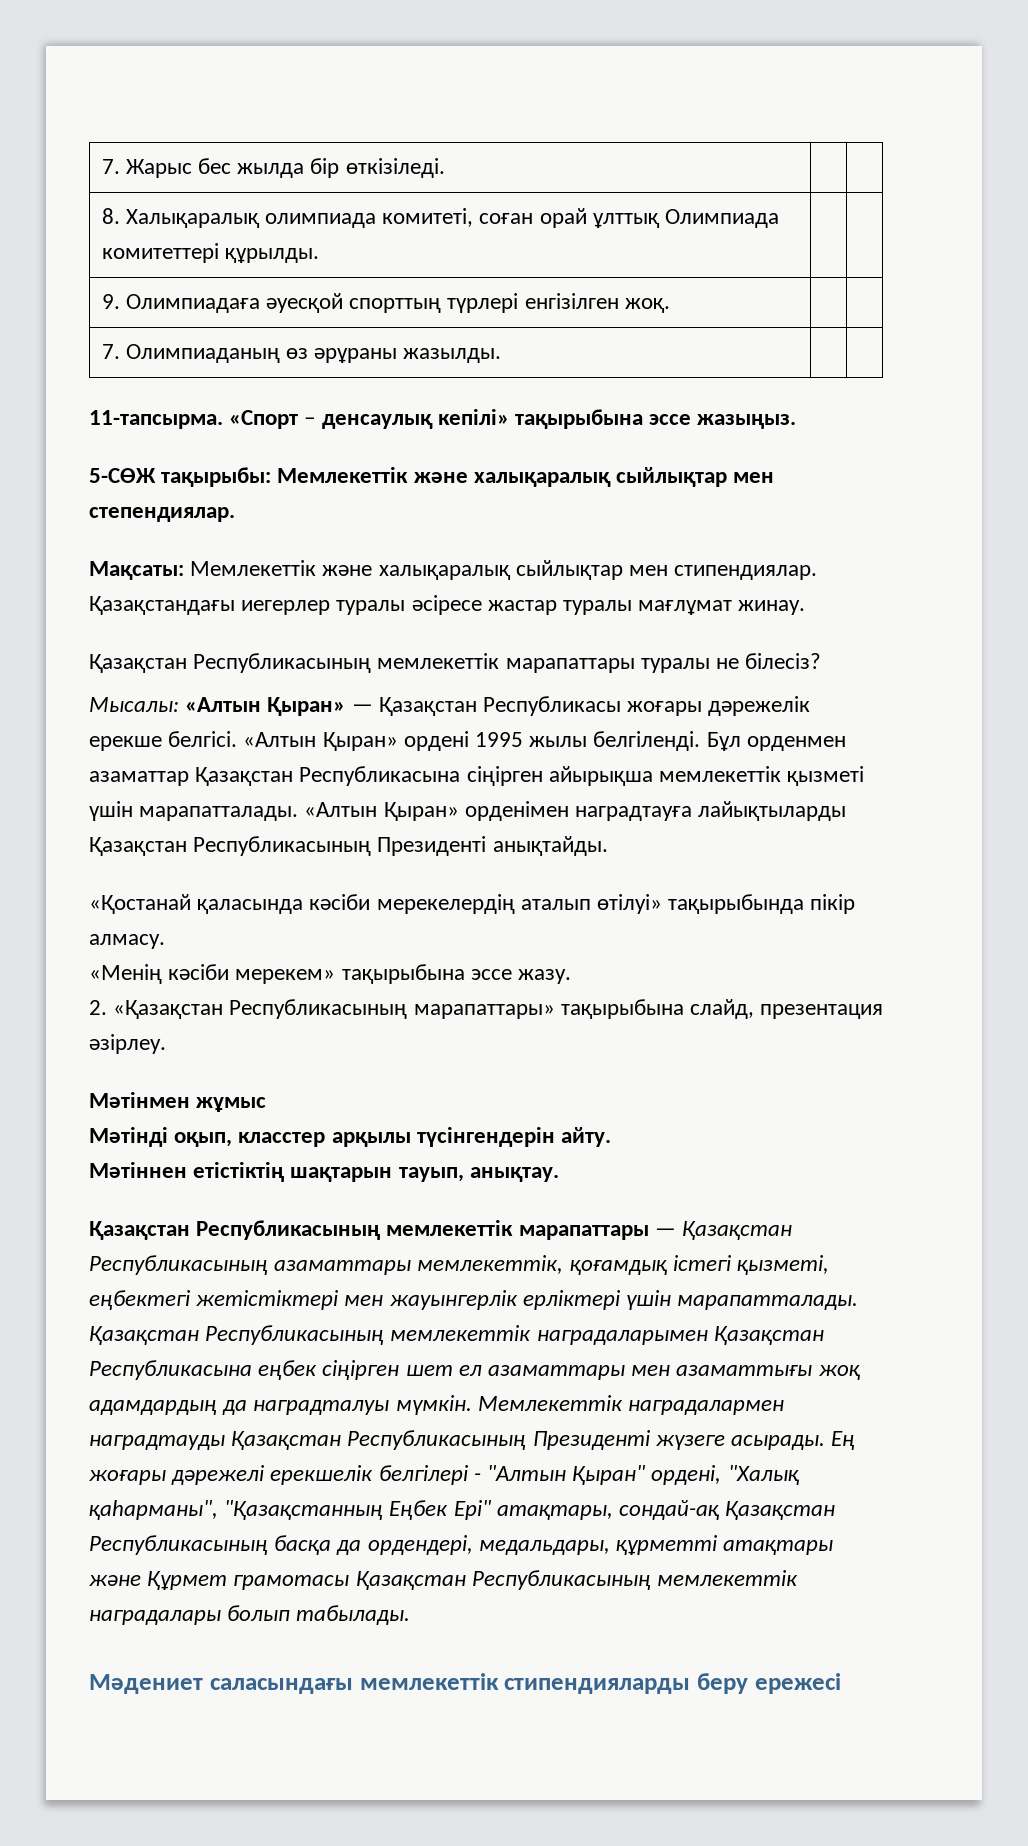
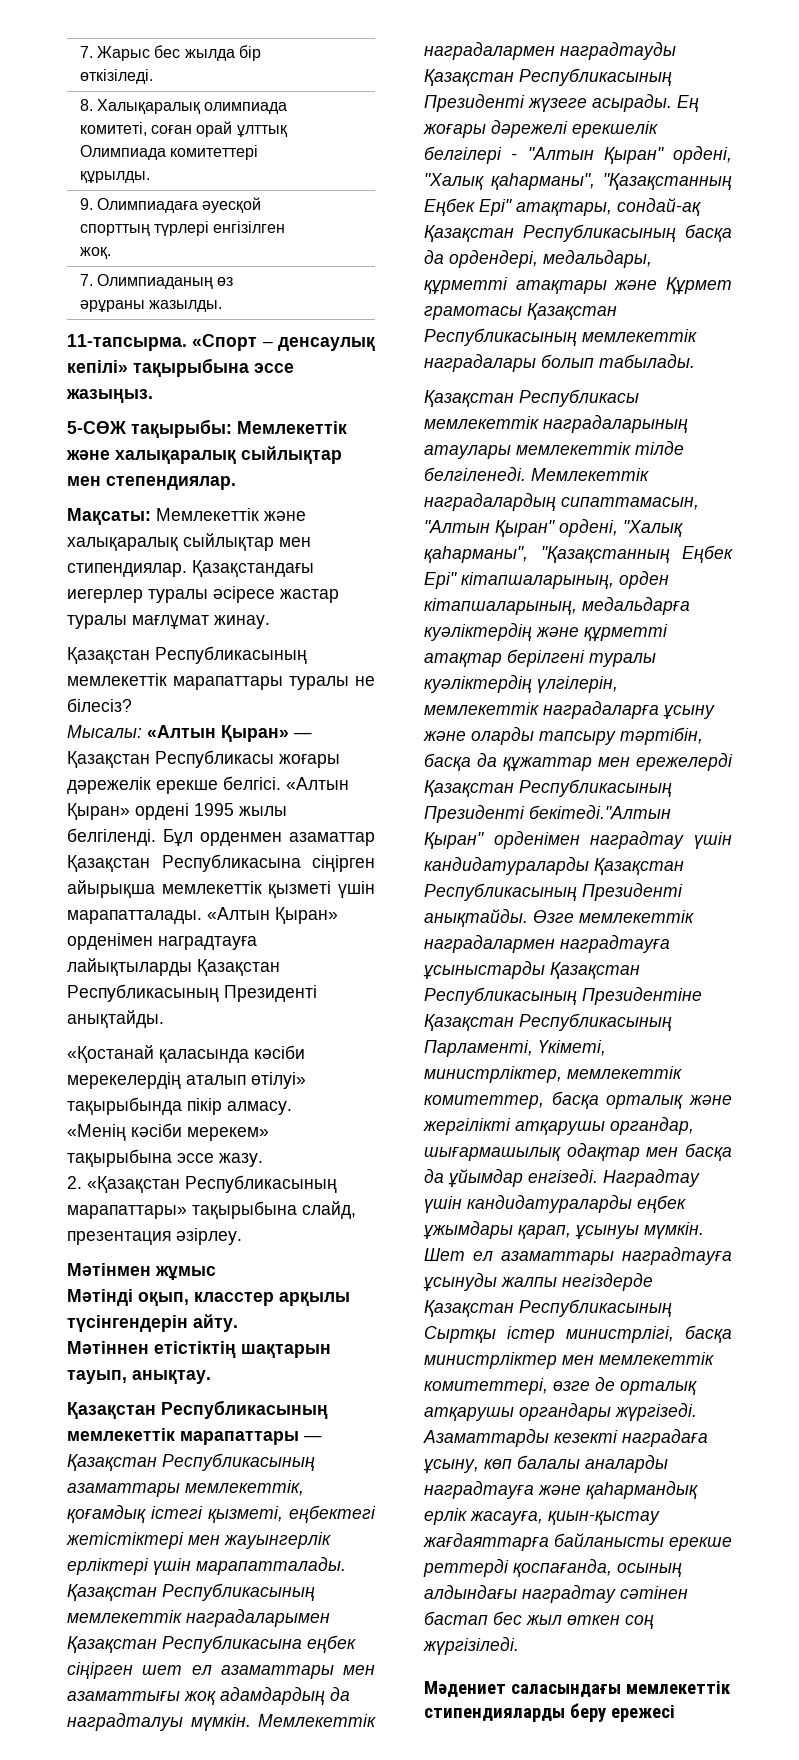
+ Қазақстан Республикасы мемлекеттiк наградаларының атаулары мемлекеттiк тiлде белгiленедi. Мемлекеттiк наградалардың сипаттамасын, "Алтын Қыран" орденi, "Халық қаhарманы", "Қазақстанның Еңбек Ері" кiтапшаларының, орден кiтапшаларының, медальдарға куәлiктердiң және құрметтi атақтар берiлгенi туралы куәлiктердiң үлгiлерiн, мемлекеттiк наградаларға ұсыну және оларды тапсыру тәртiбiн, басқа да құжаттар мен ережелердi Қазақстан Республикасының Президентi бекiтедi."Алтын Қыран" орденiмен наградтау үшiн кандидатураларды Қазақстан Республикасының Президентi анықтайды. Өзге мемлекеттiк наградалармен наградтауға ұсыныстарды Қазақстан Республикасының Президентiне Қазақстан Республикасының Парламентi, Үкiметi, министрлiктер, мемлекеттiк комитеттер, басқа орталық және жергiлiктi атқарушы органдар, шығармашылық одақтар мен басқа да ұйымдар енгiзедi. Наградтау үшiн кандидатураларды еңбек ұжымдары қарап, ұсынуы мүмкiн. Шет ел азаматтары наградтауға ұсынуды жалпы негiздерде Қазақстан Республикасының Сыртқы iстер министрлiгi, басқа министрлiктер мен мемлекеттiк комитеттерi, өзге де орталық атқарушы органдары жүргiзедi. Азаматтарды кезектi наградаға ұсыну, көп балалы аналарды наградтауға және қаhармандық ерлiк жасауға, қиын-қыстау жағдаяттарға байланысты ерекше реттердi қоспағанда, осының алдындағы наградтау сәтiнен бастап бес жыл өткен соң жүргiзiледi.

